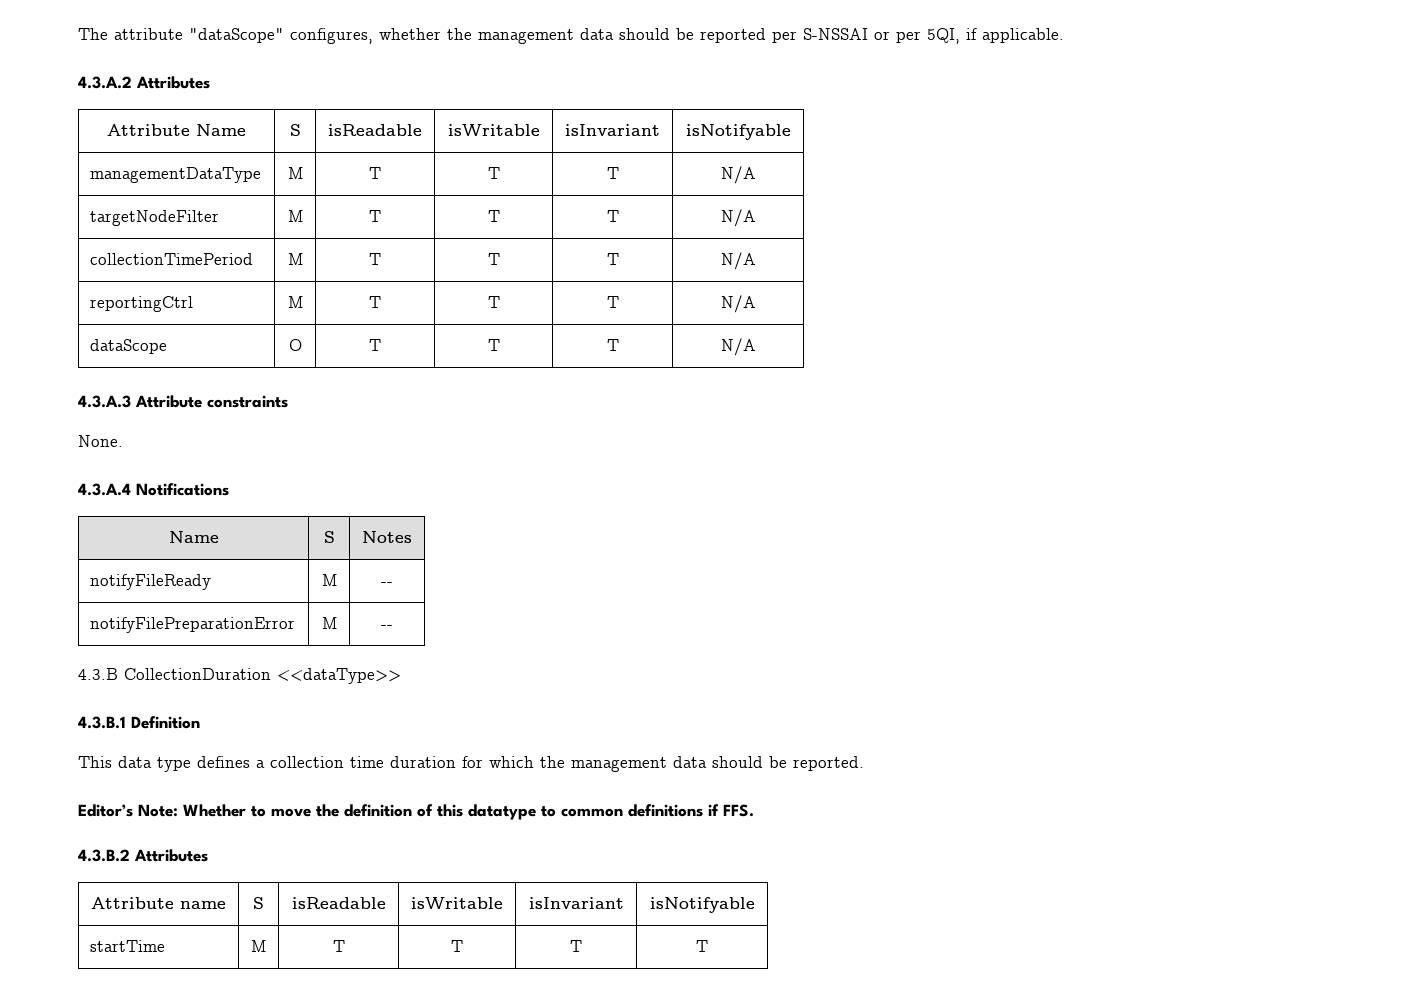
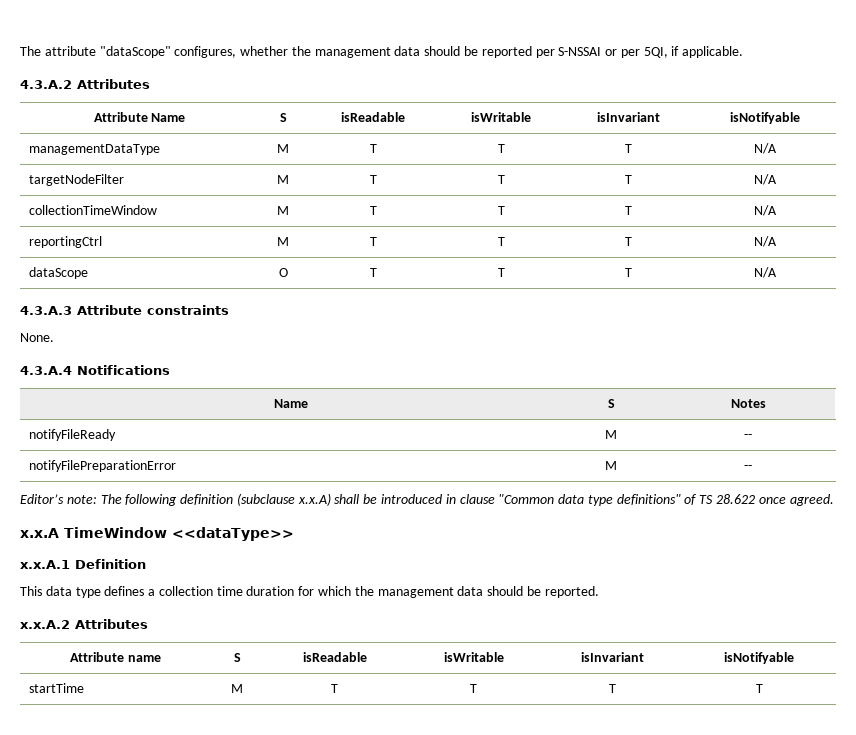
- collectionTimePeriod | M | T | T | T | N/A
+ collectionTimeWindow | M | T | T | T | N/A
- 4.3.B CollectionDuration <<dataType>>
+ Editor’s note: The following definition (subclause x.x.A) shall be introduced in clause "Common data type definitions" of TS 28.622 once agreed.
+ x.x.A TimeWindow <<dataType>>
- 4.3.B.1 Definition
+ x.x.A.1 Definition
- Editor’s Note: Whether to move the definition of this datatype to common definitions if FFS.
- 4.3.B.2 Attributes
+ x.x.A.2 Attributes

